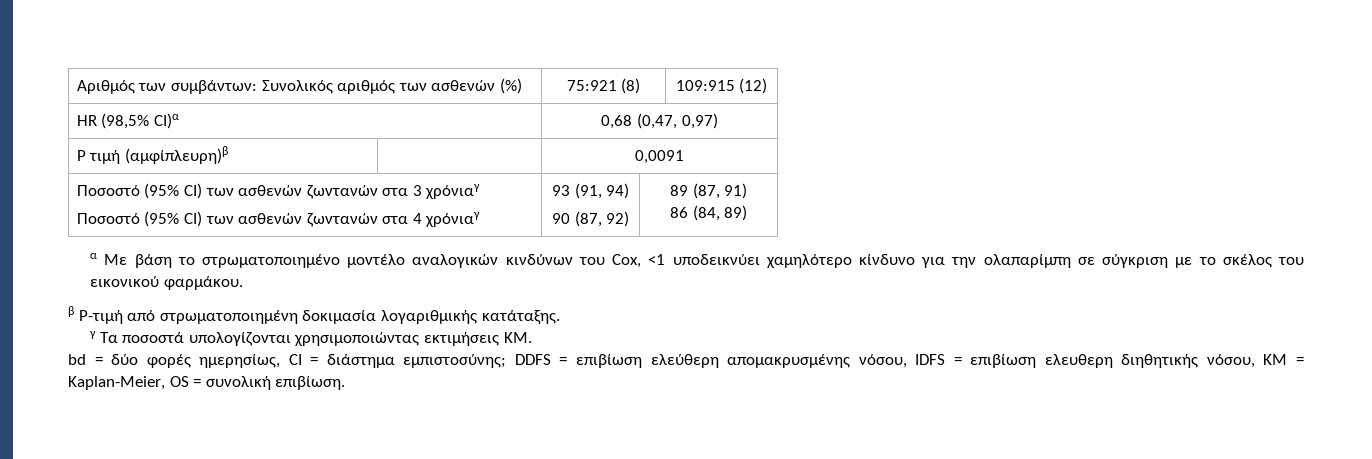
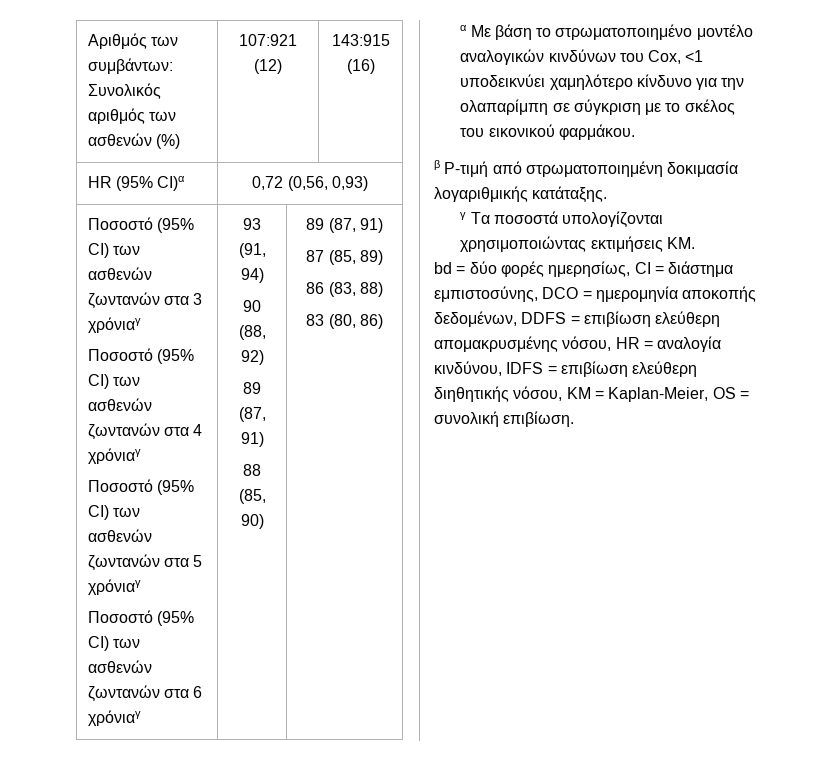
- Αριθμός των συμβάντων: Συνολικός αριθμός των ασθενών (%) | 75:921 (8) | 109:915 (12)
- HR (98,5% CI)α | 0,68 (0,47, 0,97)
- P τιμή (αμφίπλευρη)β | | 0,0091
+ Αριθμός των συμβάντων: Συνολικός αριθμός των ασθενών (%) | 107:921 (12) | 143:915 (16)
+ HR (95% CI)α | 0,72 (0,56, 0,93)
- 93 (91, 94)
- 90 (87, 92) | 89 (87, 91)
- 86 (84, 89)
+ Ποσοστό (95% CI) των ασθενών ζωντανών στα 5 χρόνιαγ
+ Ποσοστό (95% CI) των ασθενών ζωντανών στα 6 χρόνιαγ | 93 (91, 94)
+ 90 (88, 92)
+ 89 (87, 91)
+ 88 (85, 90) | 89 (87, 91)
+ 87 (85, 89)
+ 86 (83, 88)
+ 83 (80, 86)
- bd = δύο φορές ημερησίως, CI = διάστημα εμπιστοσύνης; DDFS = επιβίωση ελεύθερη απομακρυσμένης νόσου, IDFS = επιβίωση ελευθερη διηθητικής νόσου, KM = Kaplan-Meier, OS = συνολική επιβίωση.
+ bd = δύο φορές ημερησίως, CI = διάστημα εμπιστοσύνης, DCO = ημερομηνία αποκοπής δεδομένων, DDFS = επιβίωση ελεύθερη απομακρυσμένης νόσου, HR = αναλογία κινδύνου, IDFS = επιβίωση ελεύθερη διηθητικής νόσου, KM = Kaplan-Meier, OS = συνολική επιβίωση.

